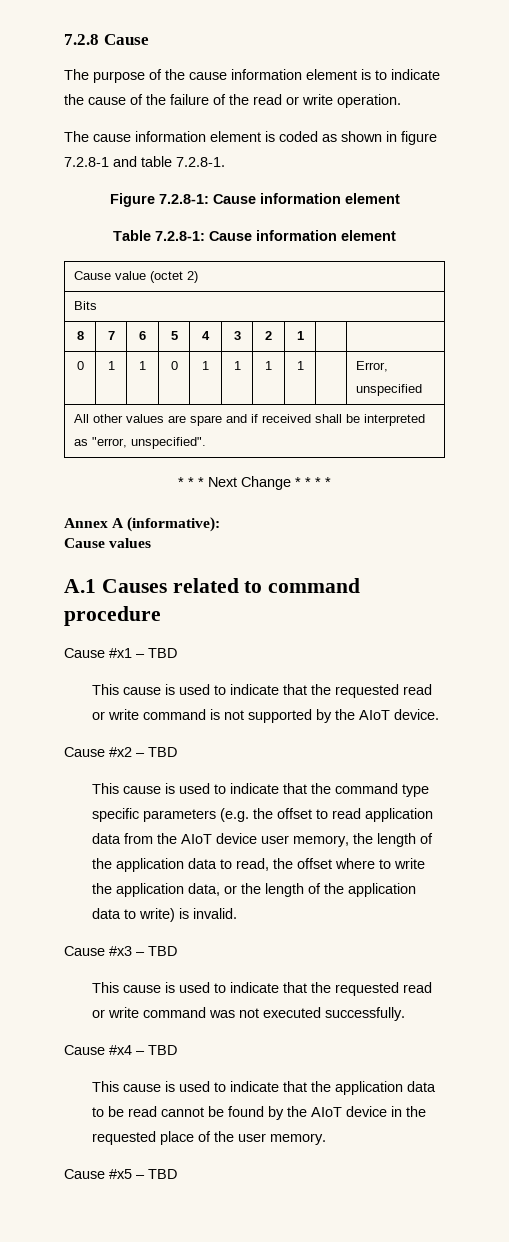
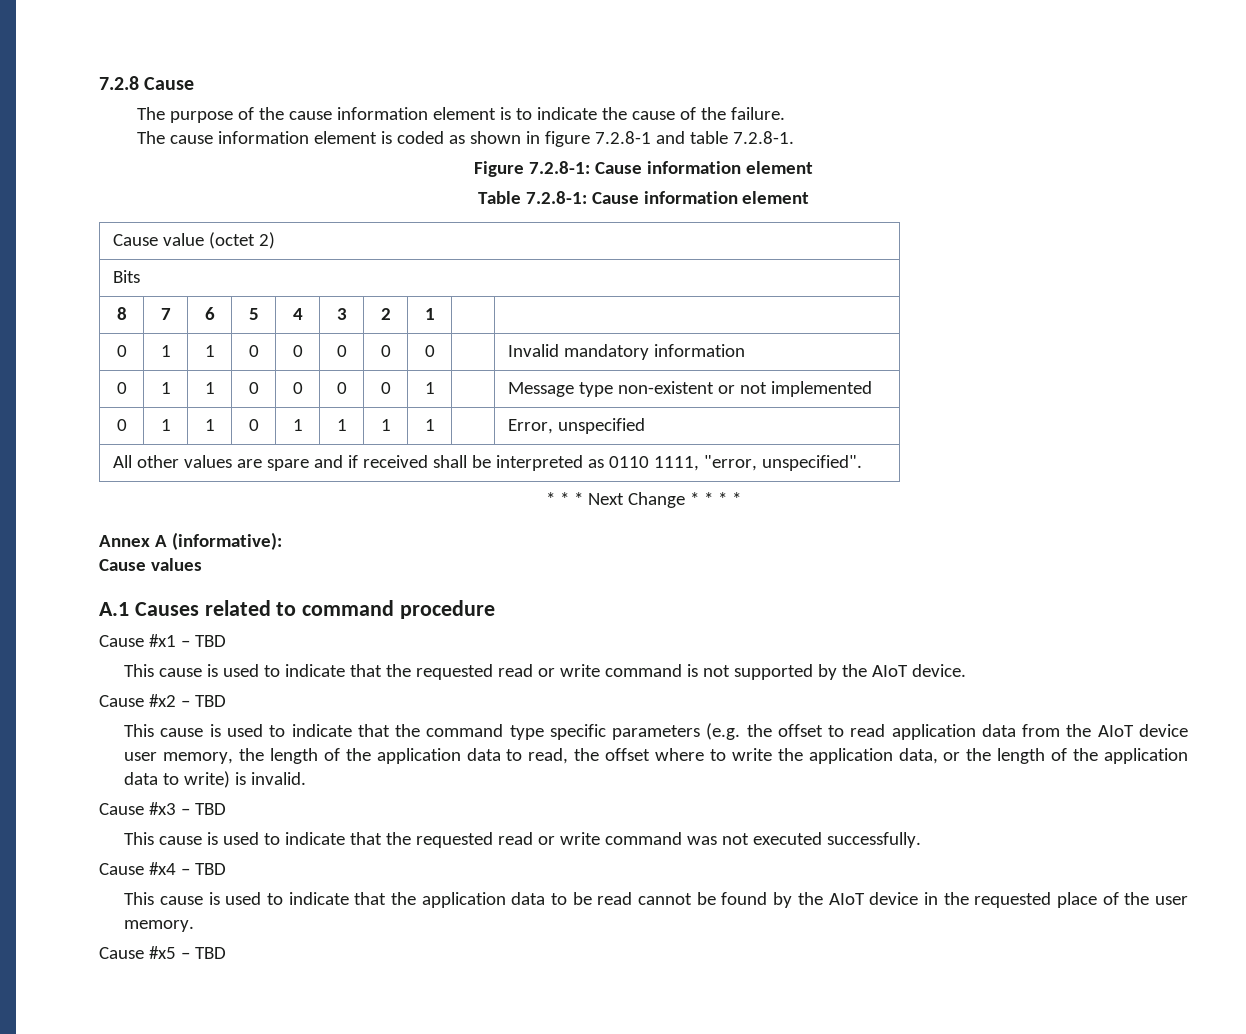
- The purpose of the cause information element is to indicate the cause of the failure of the read or write operation.
+ The purpose of the cause information element is to indicate the cause of the failure.
+ 0 | 1 | 1 | 0 | 0 | 0 | 0 | 0 | | Invalid mandatory information
+ 0 | 1 | 1 | 0 | 0 | 0 | 0 | 1 | | Message type non-existent or not implemented
- All other values are spare and if received shall be interpreted as "error, unspecified".
+ All other values are spare and if received shall be interpreted as 0110 1111, "error, unspecified".

